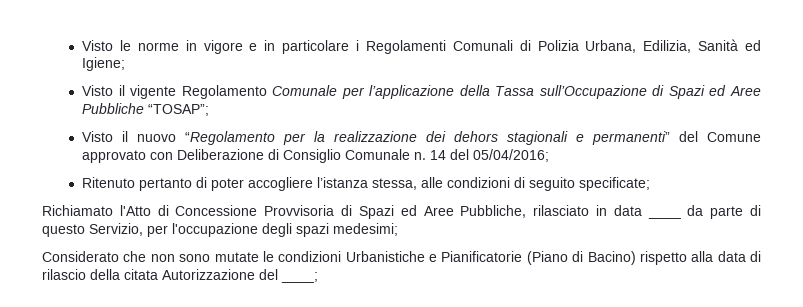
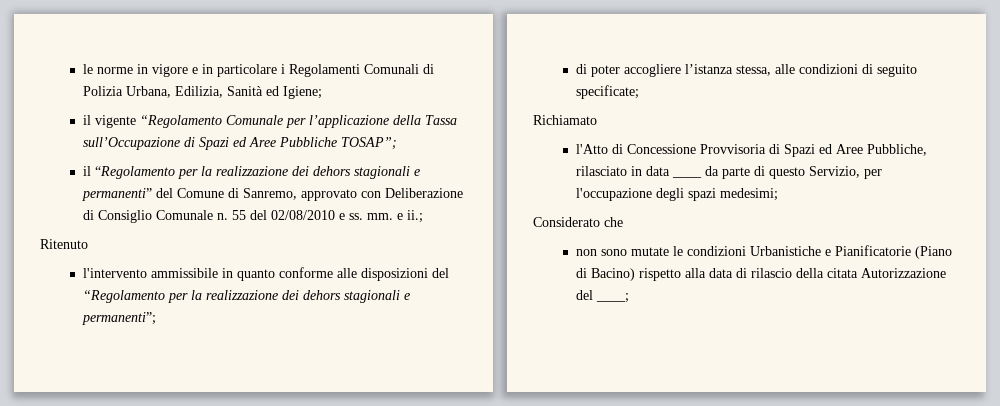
- Visto le norme in vigore e in particolare i Regolamenti Comunali di Polizia Urbana, Edilizia, Sanità ed Igiene;
+ le norme in vigore e in particolare i Regolamenti Comunali di Polizia Urbana, Edilizia, Sanità ed Igiene;
- Visto il vigente Regolamento Comunale per l’applicazione della Tassa sull’Occupazione di Spazi ed Aree Pubbliche “TOSAP”;
- Visto il nuovo “Regolamento per la realizzazione dei dehors stagionali e permanenti” del Comune approvato con Deliberazione di Consiglio Comunale n.
+ il vigente “Regolamento Comunale per l’applicazione della Tassa sull’Occupazione di Spazi ed Aree Pubbliche TOSAP”;
+ il “Regolamento per la realizzazione dei dehors stagionali e permanenti” del Comune di Sanremo, approvato con Deliberazione di Consiglio Comunale n.
- 14 del 05/04/2016;
- Ritenuto pertanto di poter accogliere l’istanza stessa, alle condizioni di seguito specificate;
+ 55 del 02/08/2010 e ss. mm. e ii.;
+ Ritenuto
+ l'intervento ammissibile in quanto conforme alle disposizioni del “Regolamento per la realizzazione dei dehors stagionali e permanenti”;
+ di poter accogliere l’istanza stessa, alle condizioni di seguito specificate;
- Richiamato l'Atto di Concessione Provvisoria di Spazi ed Aree Pubbliche, rilasciato in data ____ da parte di questo Servizio, per l'occupazione degli spazi medesimi;
+ Richiamato
+ l'Atto di Concessione Provvisoria di Spazi ed Aree Pubbliche, rilasciato in data ____ da parte di questo Servizio, per l'occupazione degli spazi medesimi;
- Considerato che non sono mutate le condizioni Urbanistiche e Pianificatorie (Piano di Bacino) rispetto alla data di rilascio della citata Autorizzazione del ____;
+ Considerato che
+ non sono mutate le condizioni Urbanistiche e Pianificatorie (Piano di Bacino) rispetto alla data di rilascio della citata Autorizzazione del ____;

